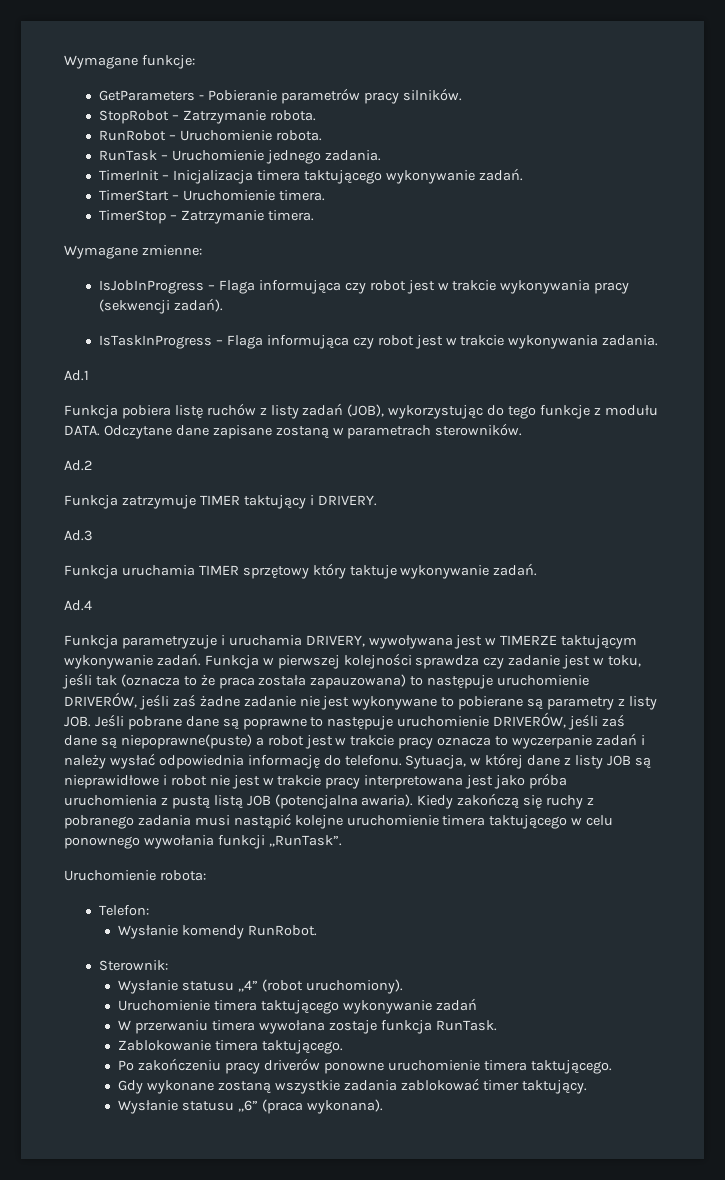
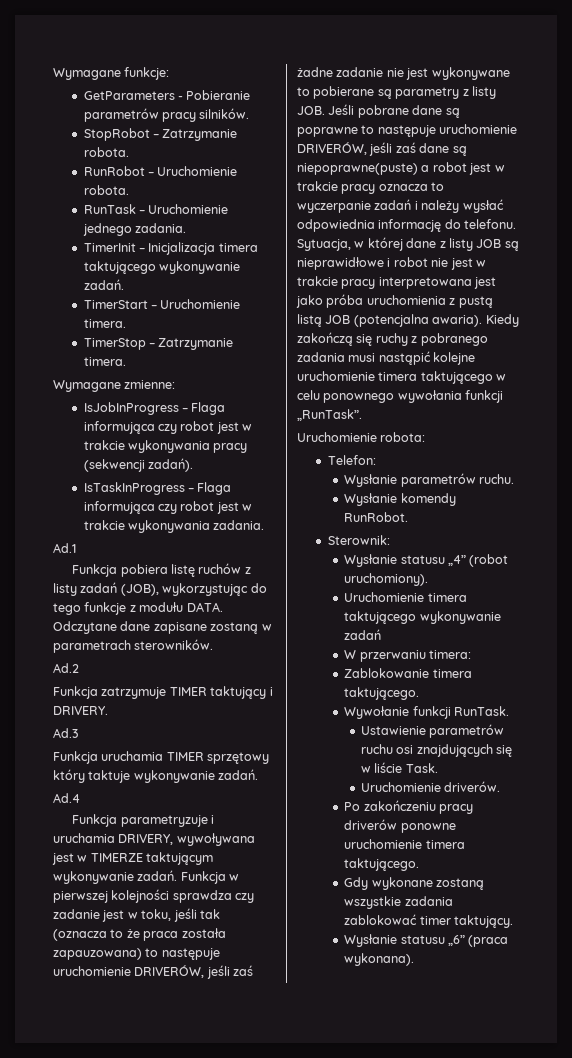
+ Wysłanie parametrów ruchu.
- W przerwaniu timera wywołana zostaje funkcja RunTask.
+ W przerwaniu timera:
  Zablokowanie timera taktującego.
+ Wywołanie funkcji RunTask.
+ Ustawienie parametrów ruchu osi znajdujących się w liście Task.
+ Uruchomienie driverów.

